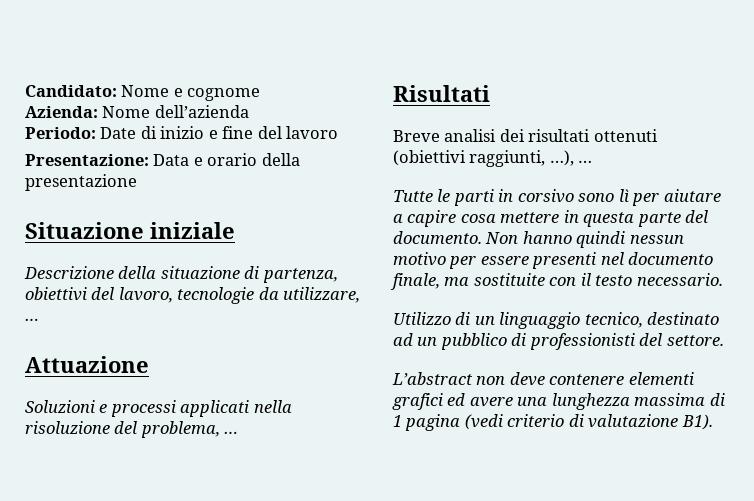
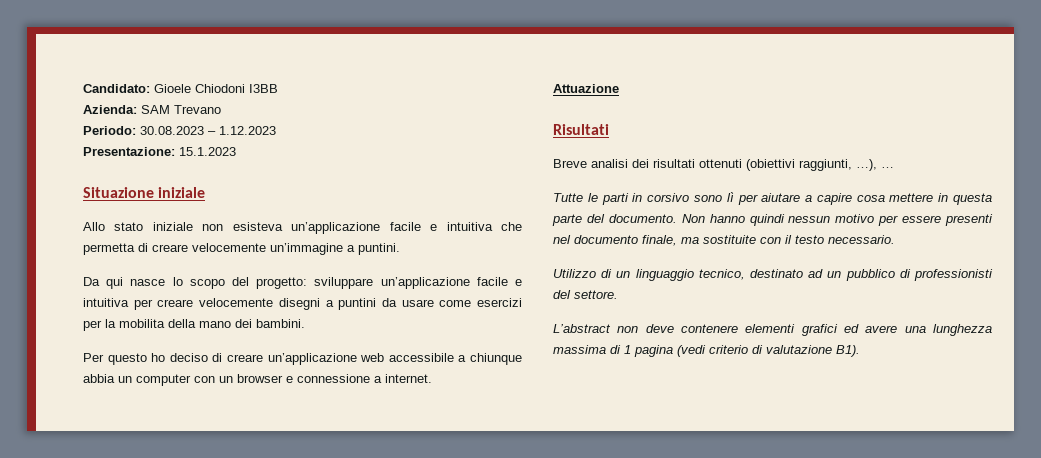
- Candidato: Nome e cognome
+ Candidato: Gioele Chiodoni I3BB
- Azienda: Nome dell’azienda
+ Azienda: SAM Trevano
- Periodo: Date di inizio e fine del lavoro
- Presentazione: Data e orario della presentazione
+ Periodo: 30.08.2023 – 1.12.2023
+ Presentazione: 15.1.2023
  Situazione iniziale
- Descrizione della situazione di partenza, obiettivi del lavoro, tecnologie da utilizzare, …
+ Allo stato iniziale non esisteva un’applicazione facile e intuitiva che permetta di creare velocemente un’immagine a puntini.
+ Da qui nasce lo scopo del progetto: sviluppare un’applicazione facile e intuitiva per creare velocemente disegni a puntini da usare come esercizi per la mobilita della mano dei bambini.
+ Per questo ho deciso di creare un’applicazione web accessibile a chiunque abbia un computer con un browser e connessione a internet.
  Attuazione
- Soluzioni e processi applicati nella risoluzione del problema, …

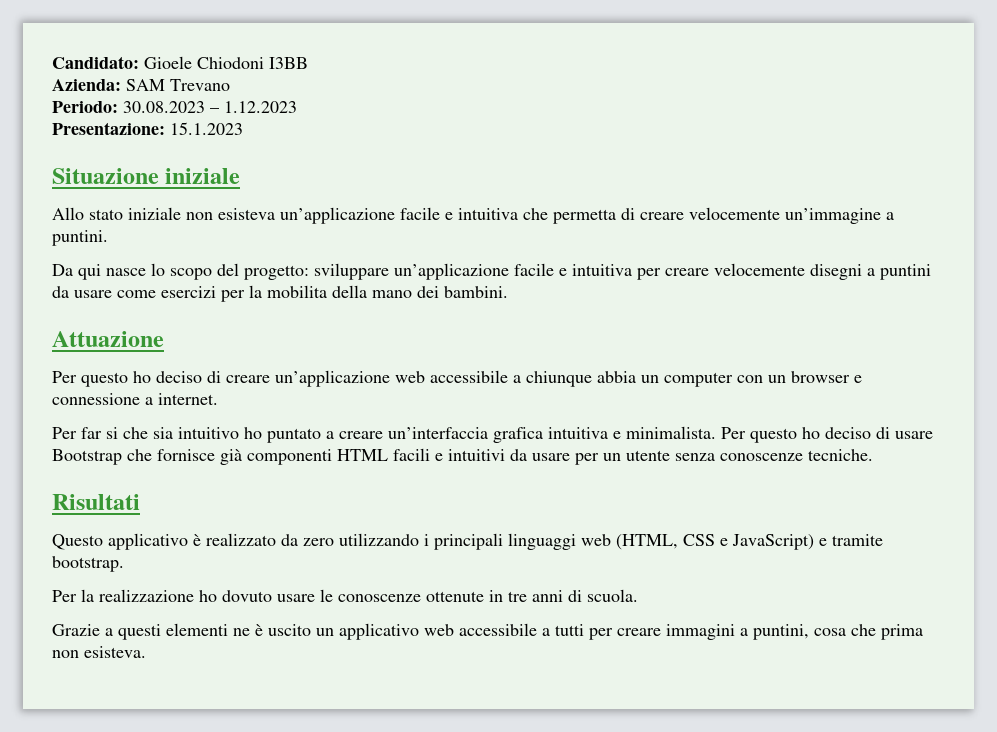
+ Attuazione
- Attuazione
+ Per far si che sia intuitivo ho puntato a creare un’interfaccia grafica intuitiva e minimalista. Per questo ho deciso di usare Bootstrap che fornisce già componenti HTML facili e intuitivi da usare per un utente senza conoscenze tecniche.
  Risultati
- Breve analisi dei risultati ottenuti (obiettivi raggiunti, …), …
- Tutte le parti in corsivo sono lì per aiutare a capire cosa mettere in questa parte del documento. Non hanno quindi nessun motivo per essere presenti nel documento finale, ma sostituite con il testo necessario.
- Utilizzo di un linguaggio tecnico, destinato ad un pubblico di professionisti del settore.
- L’abstract non deve contenere elementi grafici ed avere una lunghezza massima di 1 pagina (vedi criterio di valutazione B1).
+ Questo applicativo è realizzato da zero utilizzando i principali linguaggi web (HTML, CSS e JavaScript) e tramite bootstrap.
+ Per la realizzazione ho dovuto usare le conoscenze ottenute in tre anni di scuola.
+ Grazie a questi elementi ne è uscito un applicativo web accessibile a tutti per creare immagini a puntini, cosa che prima non esisteva.

